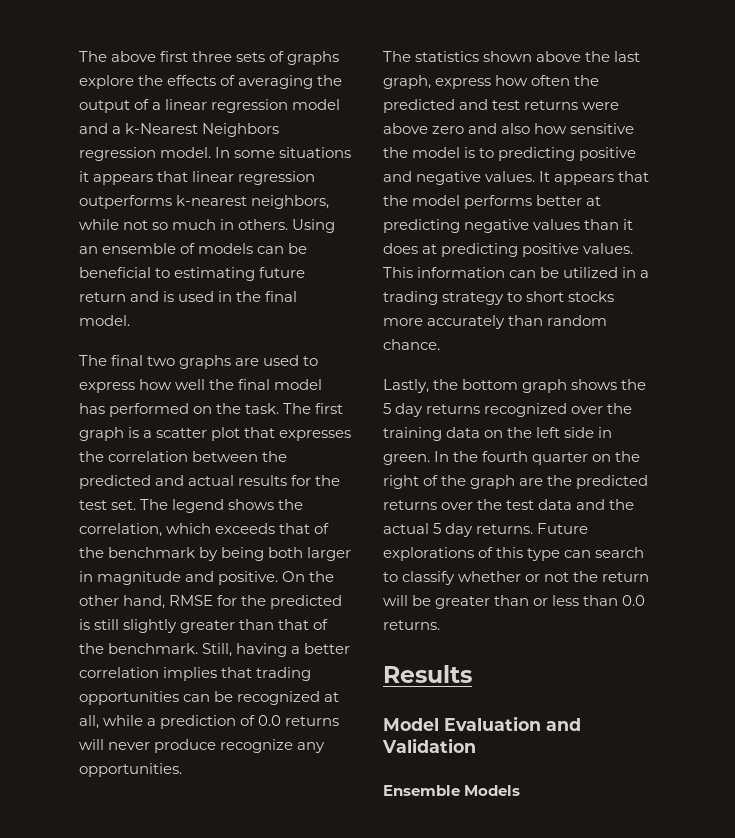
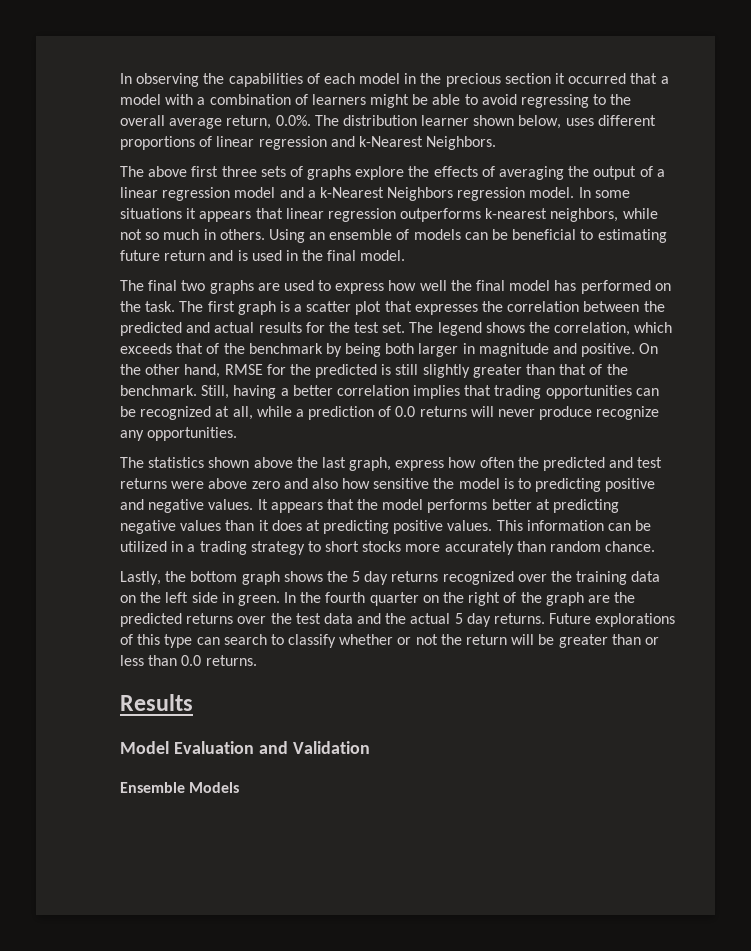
+ In observing the capabilities of each model in the precious section it occurred that a model with a combination of learners might be able to avoid regressing to the overall average return, 0.0%. The distribution learner shown below, uses different proportions of linear regression and k-Nearest Neighbors.

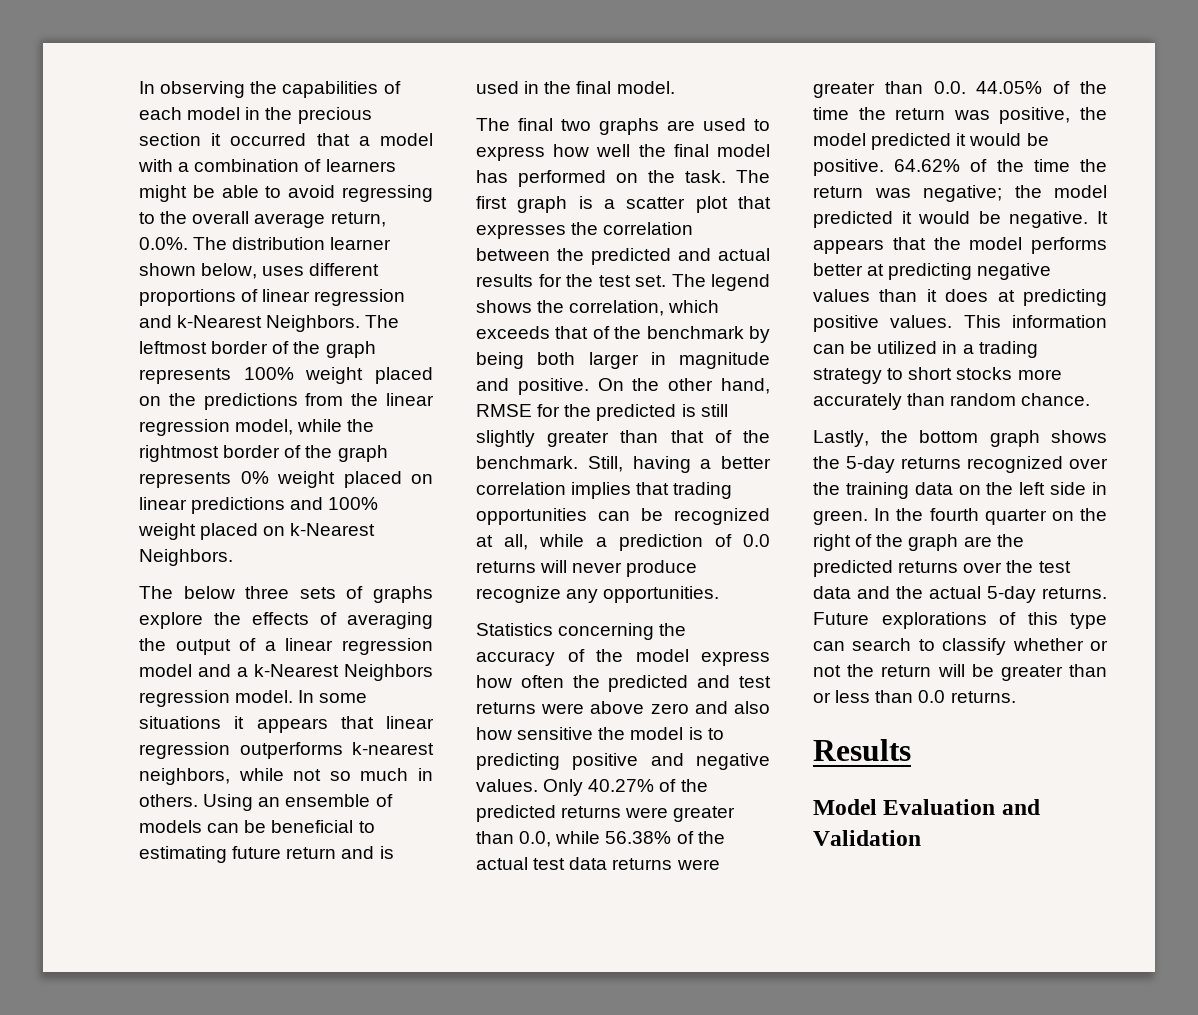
- In observing the capabilities of each model in the precious section it occurred that a model with a combination of learners might be able to avoid regressing to the overall average return, 0.0%. The distribution learner shown below, uses different proportions of linear regression and k-Nearest Neighbors.
- The above first three sets of graphs explore the effects of averaging the output of a linear regression model and a k-Nearest Neighbors regression model.
+ In observing the capabilities of each model in the precious section it occurred that a model with a combination of learners might be able to avoid regressing to the overall average return, 0.0%. The distribution learner shown below, uses different proportions of linear regression and k-Nearest Neighbors. The leftmost border of the graph represents 100% weight placed on the predictions from the linear regression model, while the rightmost border of the graph represents 0% weight placed on linear predictions and 100% weight placed on k-Nearest Neighbors.
+ The below three sets of graphs explore the effects of averaging the output of a linear regression model and a k-Nearest Neighbors regression model.
- The statistics shown above the last graph, express how often the predicted and test returns were above zero and also how sensitive the model is to predicting positive and negative values.
+ Statistics concerning the accuracy of the model express how often the predicted and test returns were above zero and also how sensitive the model is to predicting positive and negative values.
+ Only 40.27% of the predicted returns were greater than 0.0, while 56.38% of the actual test data returns were greater than 0.0. 44.05% of the time the return was positive, the model predicted it would be positive. 64.62% of the time the return was negative; the model predicted it would be negative.
- Lastly, the bottom graph shows the 5 day returns recognized over the training data on the left side in green.
+ Lastly, the bottom graph shows the 5-day returns recognized over the training data on the left side in green.
- In the fourth quarter on the right of the graph are the predicted returns over the test data and the actual 5 day returns.
+ In the fourth quarter on the right of the graph are the predicted returns over the test data and the actual 5-day returns.
- Ensemble Models

